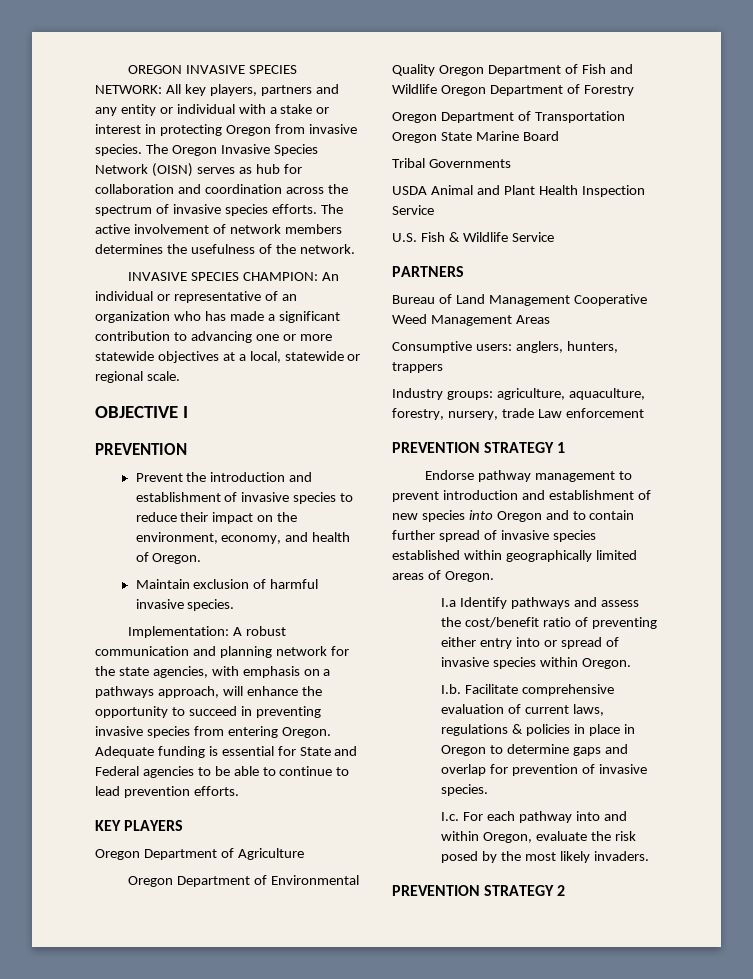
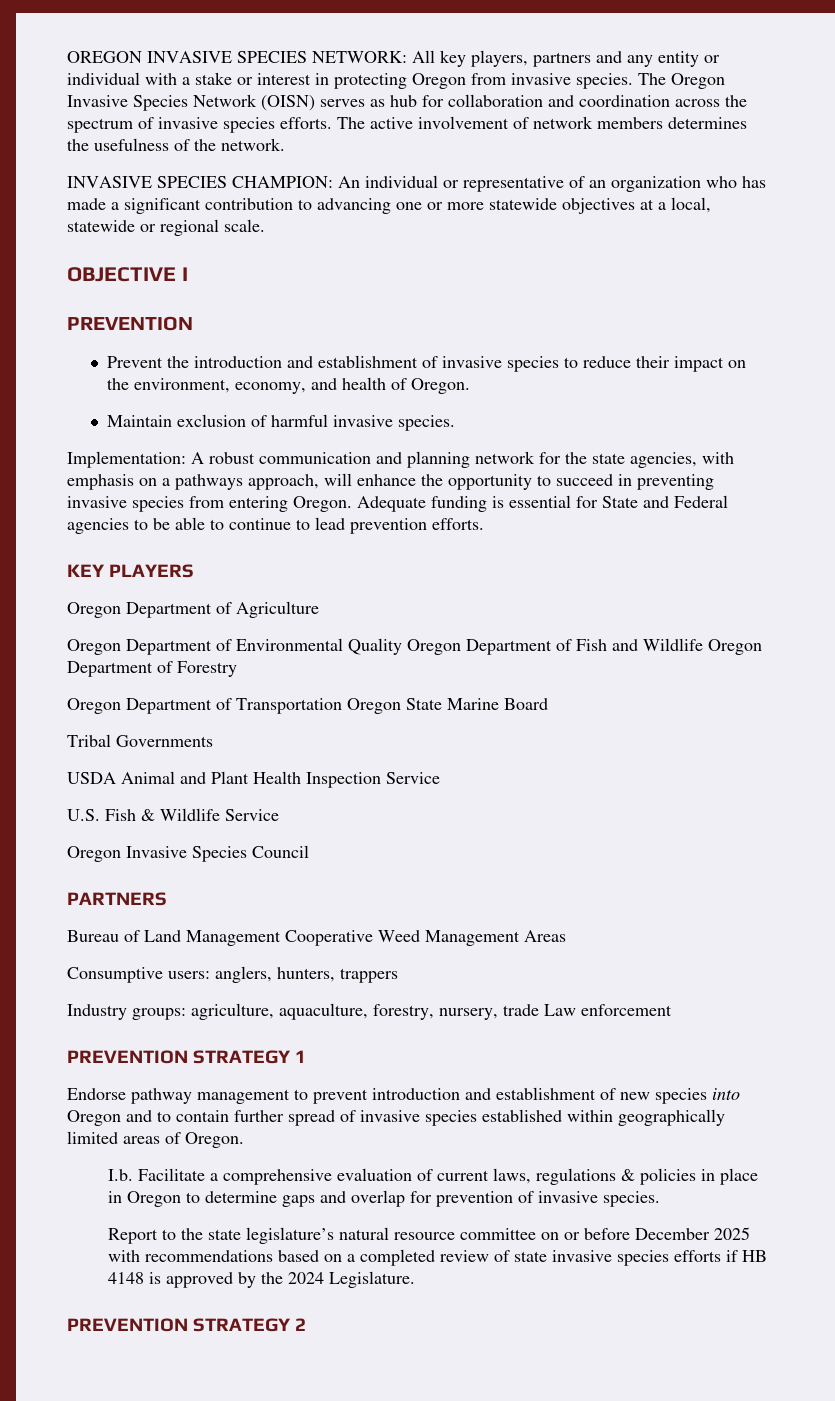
+ Oregon Invasive Species Council
- I.a Identify pathways and assess the cost/benefit ratio of preventing either entry into or spread of invasive species within Oregon.
- I.b. Facilitate comprehensive evaluation of current laws, regulations & policies in place in Oregon to determine gaps and overlap for prevention of invasive species.
+ I.b. Facilitate a comprehensive evaluation of current laws, regulations & policies in place in Oregon to determine gaps and overlap for prevention of invasive species.
- I.c. For each pathway into and within Oregon, evaluate the risk posed by the most likely invaders.
+ Report to the state legislature’s natural resource committee on or before December 2025 with recommendations based on a completed review of state invasive species efforts if HB 4148 is approved by the 2024 Legislature.

